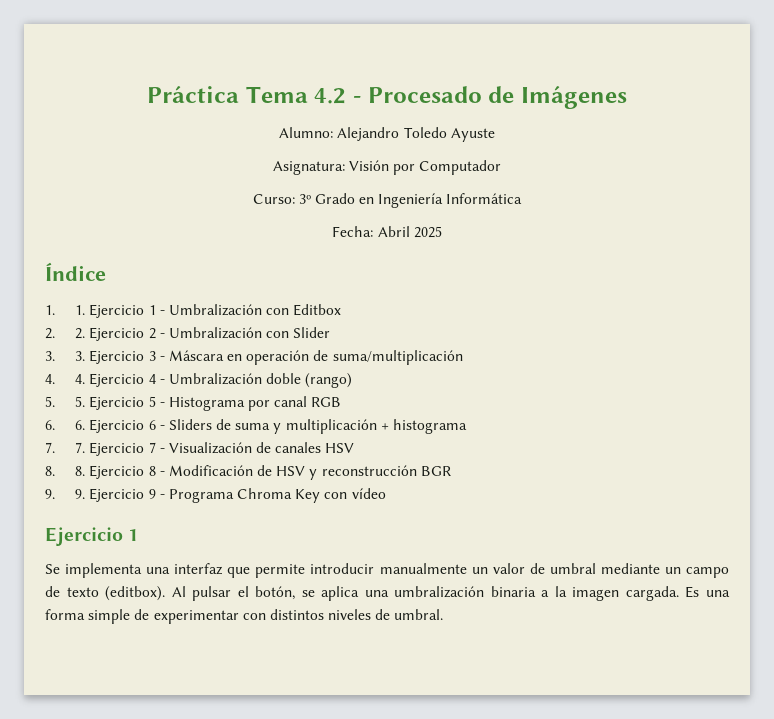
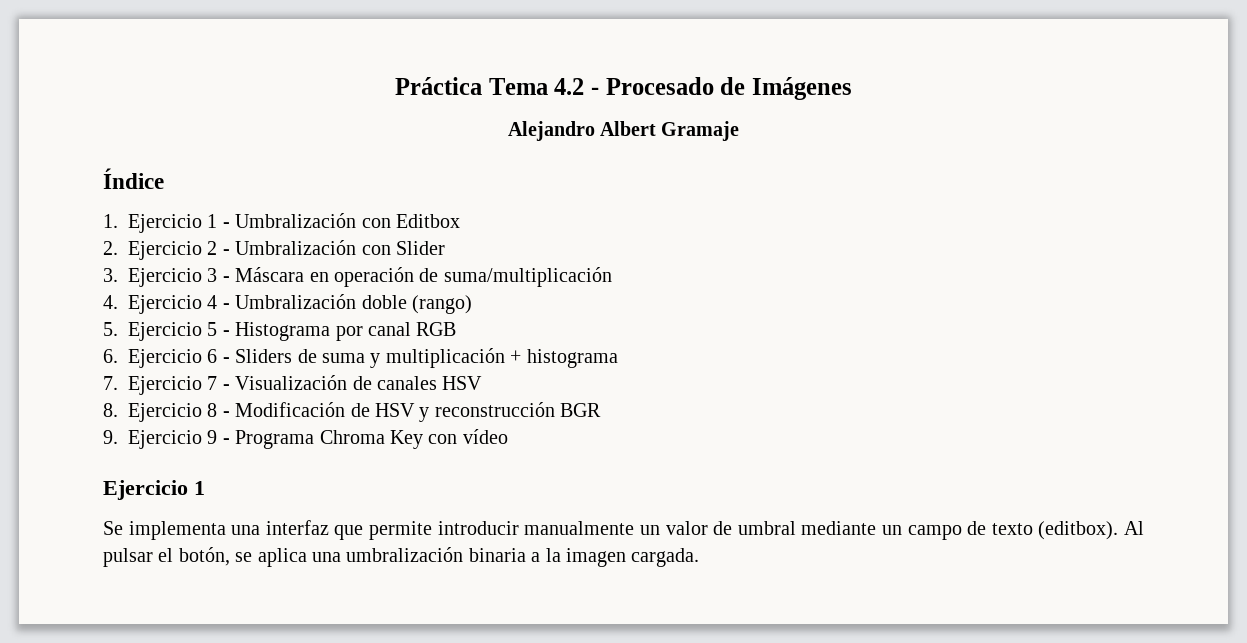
- Alumno: Alejandro Toledo Ayuste
- Asignatura: Visión por Computador
- Curso: 3º Grado en Ingeniería Informática
- Fecha: Abril 2025
+ Alejandro Albert Gramaje
- 1. 1. Ejercicio 1 - Umbralización con Editbox
+ 1. Ejercicio 1 - Umbralización con Editbox
- 2. 2. Ejercicio 2 - Umbralización con Slider
+ 2. Ejercicio 2 - Umbralización con Slider
- 3. 3. Ejercicio 3 - Máscara en operación de suma/multiplicación
+ 3. Ejercicio 3 - Máscara en operación de suma/multiplicación
- 4. 4. Ejercicio 4 - Umbralización doble (rango)
+ 4. Ejercicio 4 - Umbralización doble (rango)
- 5. 5. Ejercicio 5 - Histograma por canal RGB
+ 5. Ejercicio 5 - Histograma por canal RGB
- 6. 6. Ejercicio 6 - Sliders de suma y multiplicación + histograma
+ 6. Ejercicio 6 - Sliders de suma y multiplicación + histograma
- 7. 7. Ejercicio 7 - Visualización de canales HSV
+ 7. Ejercicio 7 - Visualización de canales HSV
- 8. 8. Ejercicio 8 - Modificación de HSV y reconstrucción BGR
+ 8. Ejercicio 8 - Modificación de HSV y reconstrucción BGR
- 9. 9. Ejercicio 9 - Programa Chroma Key con vídeo
+ 9. Ejercicio 9 - Programa Chroma Key con vídeo
- Es una forma simple de experimentar con distintos niveles de umbral.

